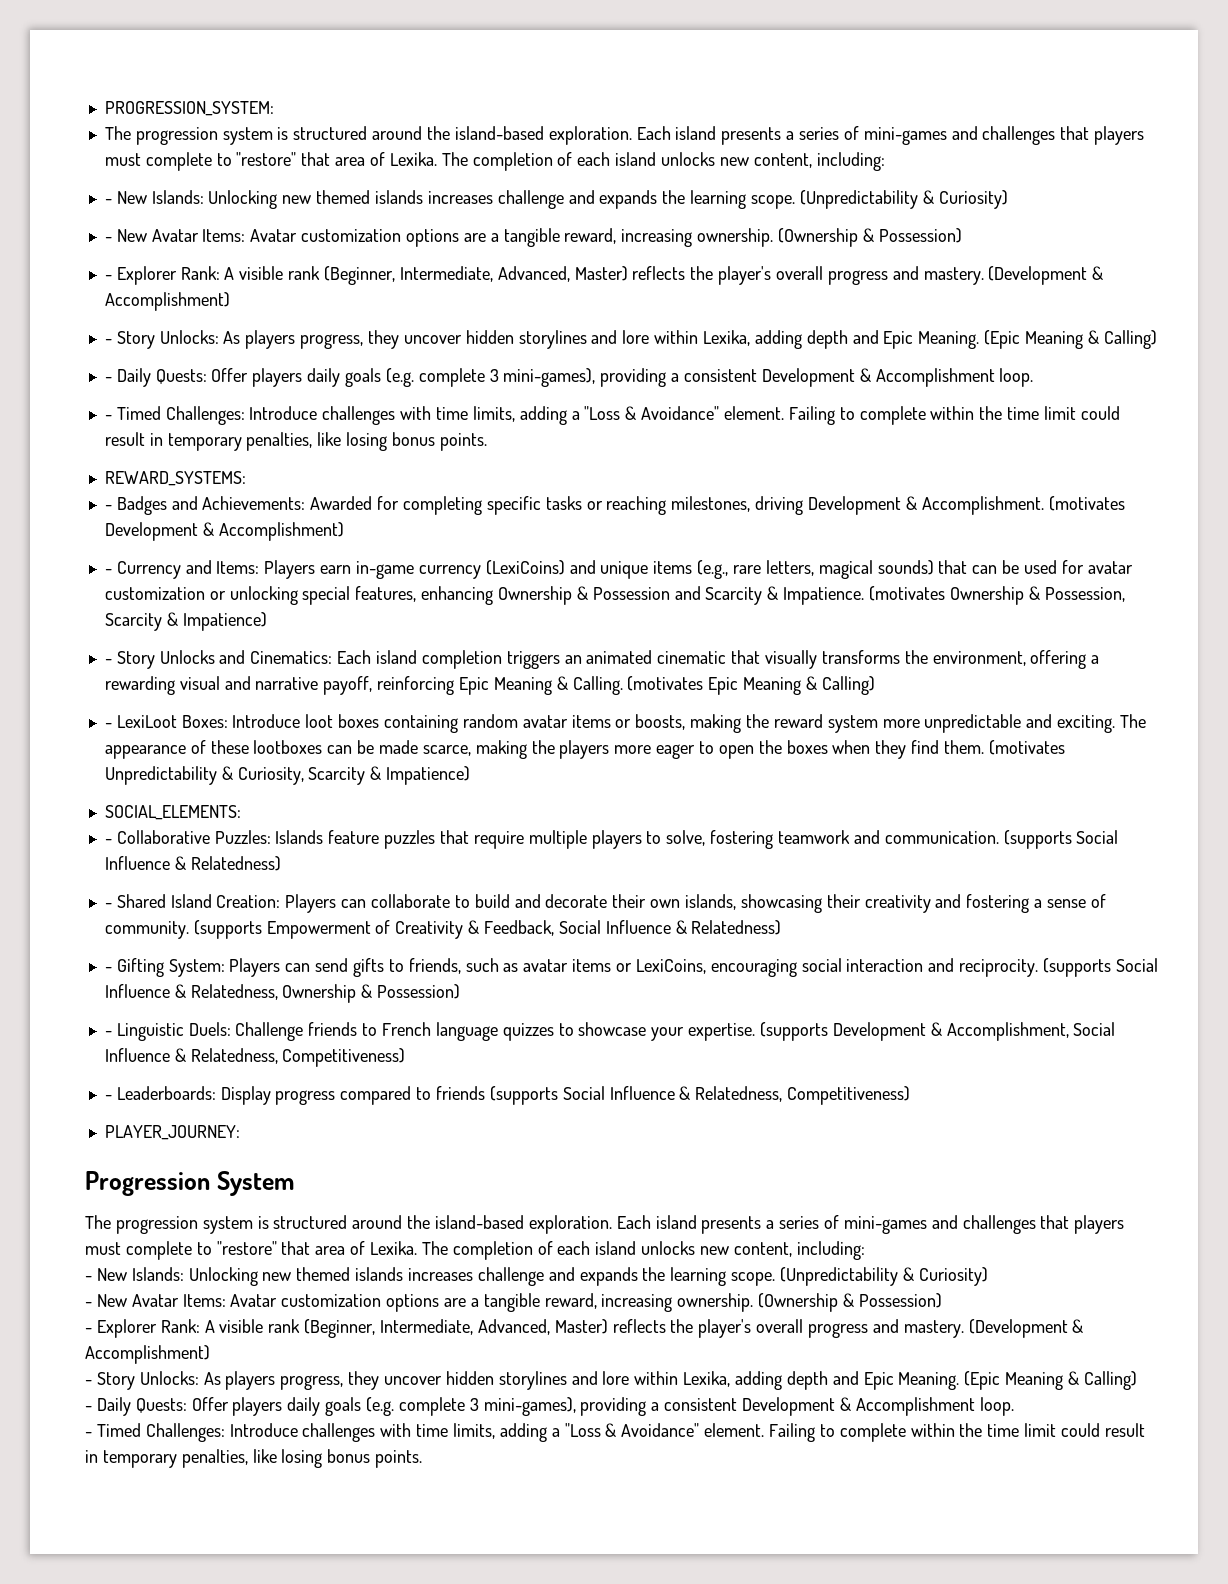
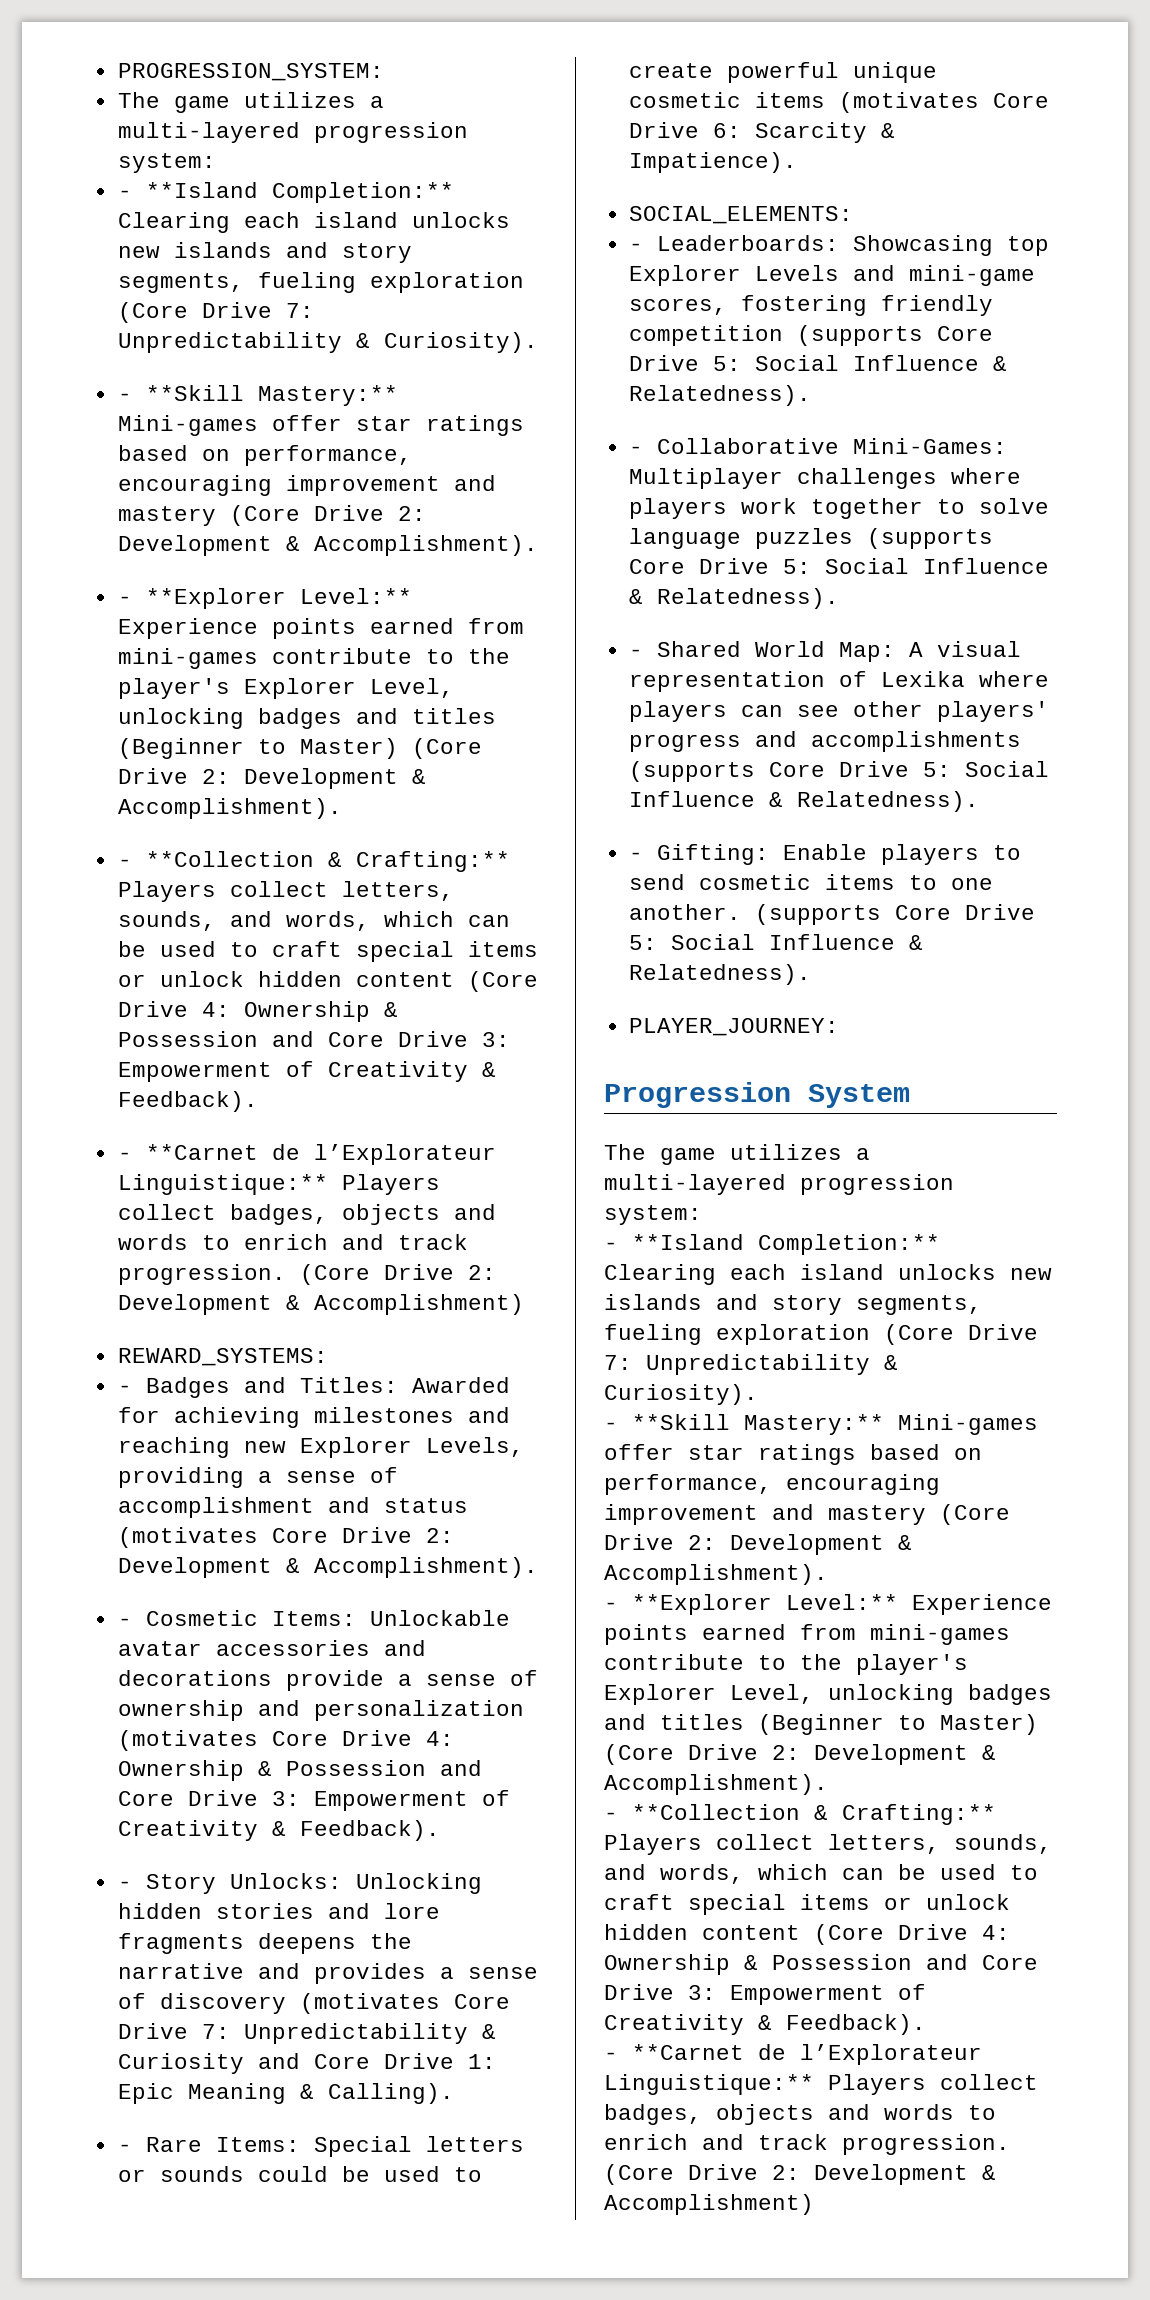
  PROGRESSION_SYSTEM:
- The progression system is structured around the island-based exploration. Each island presents a series of mini-games and challenges that players must complete to "restore" that area of Lexika. The completion of each island unlocks new content, including:
- - New Islands: Unlocking new themed islands increases challenge and expands the learning scope. (Unpredictability & Curiosity)
- - New Avatar Items: Avatar customization options are a tangible reward, increasing ownership. (Ownership & Possession)
- - Explorer Rank: A visible rank (Beginner, Intermediate, Advanced, Master) reflects the player's overall progress and mastery. (Development & Accomplishment)
- - Story Unlocks: As players progress, they uncover hidden storylines and lore within Lexika, adding depth and Epic Meaning. (Epic Meaning & Calling)
- - Daily Quests: Offer players daily goals (e.g. complete 3 mini-games), providing a consistent Development & Accomplishment loop.
- - Timed Challenges: Introduce challenges with time limits, adding a "Loss & Avoidance" element. Failing to complete within the time limit could result in temporary penalties, like losing bonus points.
+ The game utilizes a multi-layered progression system:
+ - **Island Completion:** Clearing each island unlocks new islands and story segments, fueling exploration (Core Drive 7: Unpredictability & Curiosity).
+ - **Skill Mastery:** Mini-games offer star ratings based on performance, encouraging improvement and mastery (Core Drive 2: Development & Accomplishment).
+ - **Explorer Level:** Experience points earned from mini-games contribute to the player's Explorer Level, unlocking badges and titles (Beginner to Master) (Core Drive 2: Development & Accomplishment).
+ - **Collection & Crafting:** Players collect letters, sounds, and words, which can be used to craft special items or unlock hidden content (Core Drive 4: Ownership & Possession and Core Drive 3: Empowerment of Creativity & Feedback).
+ - **Carnet de l’Explorateur Linguistique:** Players collect badges, objects and words to enrich and track progression. (Core Drive 2: Development & Accomplishment)
- - Badges and Achievements: Awarded for completing specific tasks or reaching milestones, driving Development & Accomplishment. (motivates Development & Accomplishment)
- - Currency and Items: Players earn in-game currency (LexiCoins) and unique items (e.g., rare letters, magical sounds) that can be used for avatar customization or unlocking special features, enhancing Ownership & Possession and Scarcity & Impatience. (motivates Ownership & Possession, Scarcity & Impatience)
- - Story Unlocks and Cinematics: Each island completion triggers an animated cinematic that visually transforms the environment, offering a rewarding visual and narrative payoff, reinforcing Epic Meaning & Calling. (motivates Epic Meaning & Calling)
- - LexiLoot Boxes: Introduce loot boxes containing random avatar items or boosts, making the reward system more unpredictable and exciting. The appearance of these lootboxes can be made scarce, making the players more eager to open the boxes when they find them. (motivates Unpredictability & Curiosity, Scarcity & Impatience)
+ - Badges and Titles: Awarded for achieving milestones and reaching new Explorer Levels, providing a sense of accomplishment and status (motivates Core Drive 2: Development & Accomplishment).
+ - Cosmetic Items: Unlockable avatar accessories and decorations provide a sense of ownership and personalization (motivates Core Drive 4: Ownership & Possession and Core Drive 3: Empowerment of Creativity & Feedback).
+ - Story Unlocks: Unlocking hidden stories and lore fragments deepens the narrative and provides a sense of discovery (motivates Core Drive 7: Unpredictability & Curiosity and Core Drive 1: Epic Meaning & Calling).
+ - Rare Items: Special letters or sounds could be used to create powerful unique cosmetic items (motivates Core Drive 6: Scarcity & Impatience).
- - Collaborative Puzzles: Islands feature puzzles that require multiple players to solve, fostering teamwork and communication. (supports Social Influence & Relatedness)
- - Shared Island Creation: Players can collaborate to build and decorate their own islands, showcasing their creativity and fostering a sense of community. (supports Empowerment of Creativity & Feedback, Social Influence & Relatedness)
- - Gifting System: Players can send gifts to friends, such as avatar items or LexiCoins, encouraging social interaction and reciprocity. (supports Social Influence & Relatedness, Ownership & Possession)
- - Linguistic Duels: Challenge friends to French language quizzes to showcase your expertise. (supports Development & Accomplishment, Social Influence & Relatedness, Competitiveness)
- - Leaderboards: Display progress compared to friends (supports Social Influence & Relatedness, Competitiveness)
+ - Leaderboards: Showcasing top Explorer Levels and mini-game scores, fostering friendly competition (supports Core Drive 5: Social Influence & Relatedness).
+ - Collaborative Mini-Games: Multiplayer challenges where players work together to solve language puzzles (supports Core Drive 5: Social Influence & Relatedness).
+ - Shared World Map: A visual representation of Lexika where players can see other players' progress and accomplishments (supports Core Drive 5: Social Influence & Relatedness).
+ - Gifting: Enable players to send cosmetic items to one another. (supports Core Drive 5: Social Influence & Relatedness).
  PLAYER_JOURNEY:
  Progression System
- The progression system is structured around the island-based exploration. Each island presents a series of mini-games and challenges that players must complete to "restore" that area of Lexika. The completion of each island unlocks new content, including:
- - New Islands: Unlocking new themed islands increases challenge and expands the learning scope. (Unpredictability & Curiosity)
- - New Avatar Items: Avatar customization options are a tangible reward, increasing ownership. (Ownership & Possession)
- - Explorer Rank: A visible rank (Beginner, Intermediate, Advanced, Master) reflects the player's overall progress and mastery. (Development & Accomplishment)
- - Story Unlocks: As players progress, they uncover hidden storylines and lore within Lexika, adding depth and Epic Meaning. (Epic Meaning & Calling)
- - Daily Quests: Offer players daily goals (e.g. complete 3 mini-games), providing a consistent Development & Accomplishment loop.
- - Timed Challenges: Introduce challenges with time limits, adding a "Loss & Avoidance" element. Failing to complete within the time limit could result in temporary penalties, like losing bonus points.
+ The game utilizes a multi-layered progression system:
+ - **Island Completion:** Clearing each island unlocks new islands and story segments, fueling exploration (Core Drive 7: Unpredictability & Curiosity).
+ - **Skill Mastery:** Mini-games offer star ratings based on performance, encouraging improvement and mastery (Core Drive 2: Development & Accomplishment).
+ - **Explorer Level:** Experience points earned from mini-games contribute to the player's Explorer Level, unlocking badges and titles (Beginner to Master) (Core Drive 2: Development & Accomplishment).
+ - **Collection & Crafting:** Players collect letters, sounds, and words, which can be used to craft special items or unlock hidden content (Core Drive 4: Ownership & Possession and Core Drive 3: Empowerment of Creativity & Feedback).
+ - **Carnet de l’Explorateur Linguistique:** Players collect badges, objects and words to enrich and track progression. (Core Drive 2: Development & Accomplishment)

